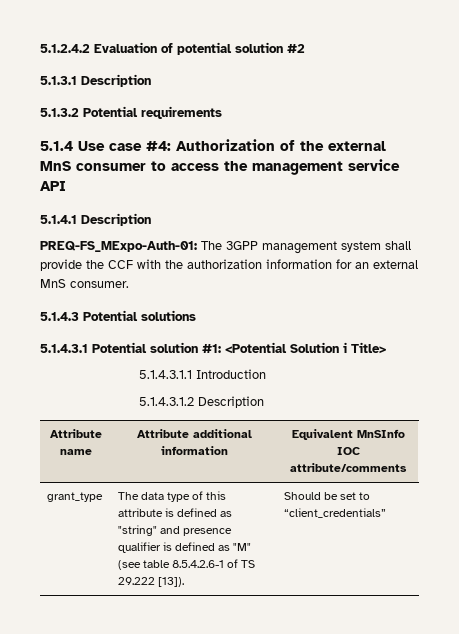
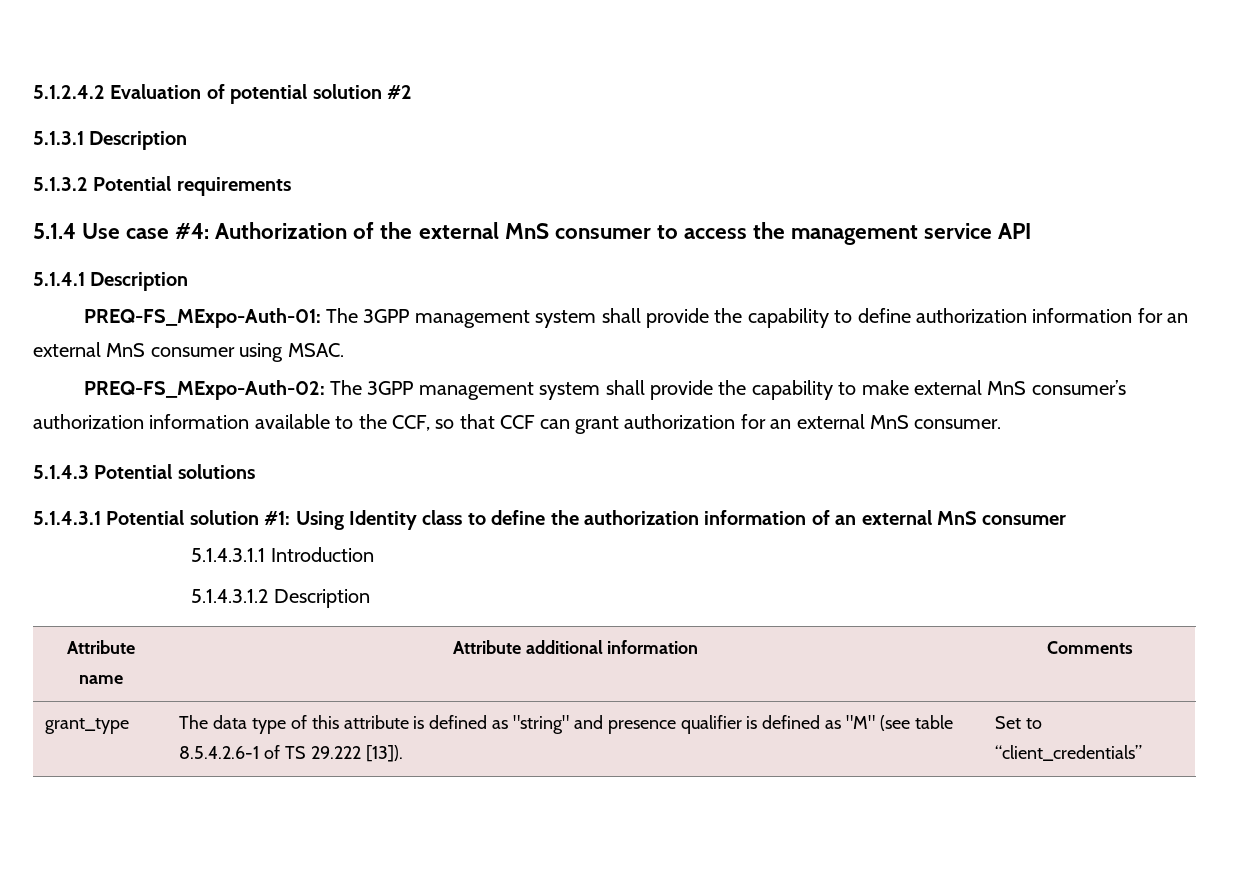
- PREQ-FS_MExpo-Auth-01: The 3GPP management system shall provide the CCF with the authorization information for an external MnS consumer.
+ PREQ-FS_MExpo-Auth-01: The 3GPP management system shall provide the capability to define authorization information for an external MnS consumer using MSAC.
+ PREQ-FS_MExpo-Auth-02: The 3GPP management system shall provide the capability to make external MnS consumer’s authorization information available to the CCF, so that CCF can grant authorization for an external MnS consumer.
- 5.1.4.3.1 Potential solution #1: <Potential Solution i Title>
+ 5.1.4.3.1 Potential solution #1: Using Identity class to define the authorization information of an external MnS consumer
- Attribute name | Attribute additional information | Equivalent MnSInfo IOC attribute/comments
+ Attribute name | Attribute additional information | Comments
- grant_type | The data type of this attribute is defined as "string" and presence qualifier is defined as "M" (see table 8.5.4.2.6-1 of TS 29.222 [13]). | Should be set to “client_credentials”
+ grant_type | The data type of this attribute is defined as "string" and presence qualifier is defined as "M" (see table 8.5.4.2.6-1 of TS 29.222 [13]). | Set to “client_credentials”

